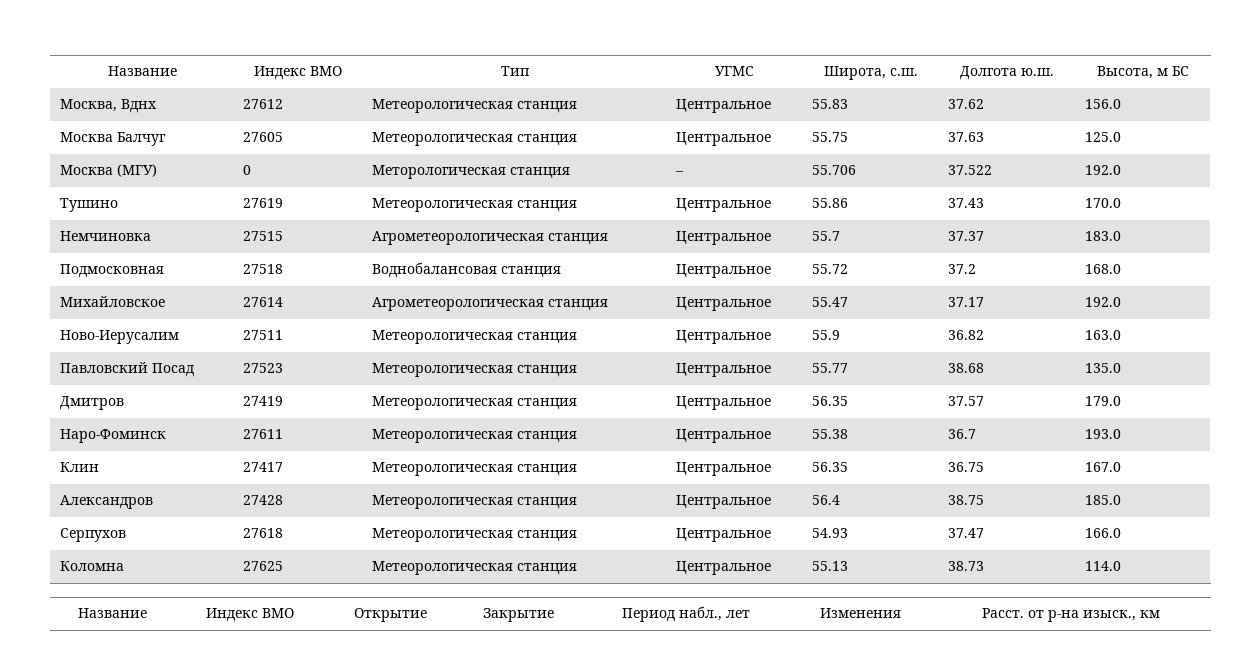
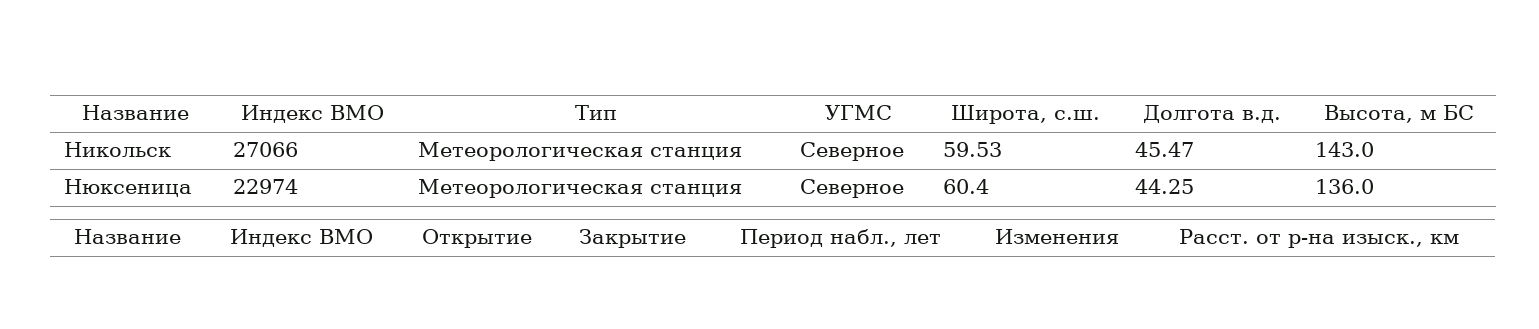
- Название | Индекс ВМО | Тип | УГМС | Широта, с.ш. | Долгота ю.ш. | Высота, м БС
+ Название | Индекс ВМО | Тип | УГМС | Широта, с.ш. | Долгота в.д. | Высота, м БС
- Москва, Вднх | 27612 | Метеорологическая станция | Центральное | 55.83 | 37.62 | 156.0
- Москва Балчуг | 27605 | Метеорологическая станция | Центральное | 55.75 | 37.63 | 125.0
- Москва (МГУ) | 0 | Меторологическая станция | – | 55.706 | 37.522 | 192.0
- Тушино | 27619 | Метеорологическая станция | Центральное | 55.86 | 37.43 | 170.0
- Немчиновка | 27515 | Агрометеорологическая станция | Центральное | 55.7 | 37.37 | 183.0
- Подмосковная | 27518 | Воднобалансовая станция | Центральное | 55.72 | 37.2 | 168.0
- Михайловское | 27614 | Агрометеорологическая станция | Центральное | 55.47 | 37.17 | 192.0
- Ново-Иерусалим | 27511 | Метеорологическая станция | Центральное | 55.9 | 36.82 | 163.0
- Павловский Посад | 27523 | Метеорологическая станция | Центральное | 55.77 | 38.68 | 135.0
- Дмитров | 27419 | Метеорологическая станция | Центральное | 56.35 | 37.57 | 179.0
- Наро-Фоминск | 27611 | Метеорологическая станция | Центральное | 55.38 | 36.7 | 193.0
- Клин | 27417 | Метеорологическая станция | Центральное | 56.35 | 36.75 | 167.0
- Александров | 27428 | Метеорологическая станция | Центральное | 56.4 | 38.75 | 185.0
- Серпухов | 27618 | Метеорологическая станция | Центральное | 54.93 | 37.47 | 166.0
- Коломна | 27625 | Метеорологическая станция | Центральное | 55.13 | 38.73 | 114.0
+ Никольск | 27066 | Метеорологическая станция | Северное | 59.53 | 45.47 | 143.0
+ Нюксеница | 22974 | Метеорологическая станция | Северное | 60.4 | 44.25 | 136.0

